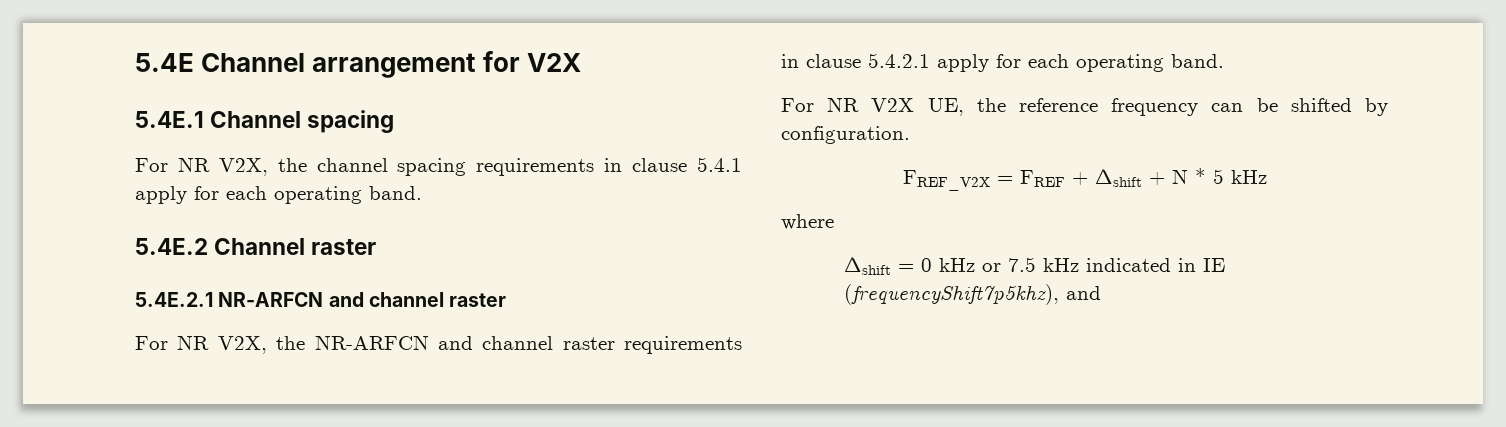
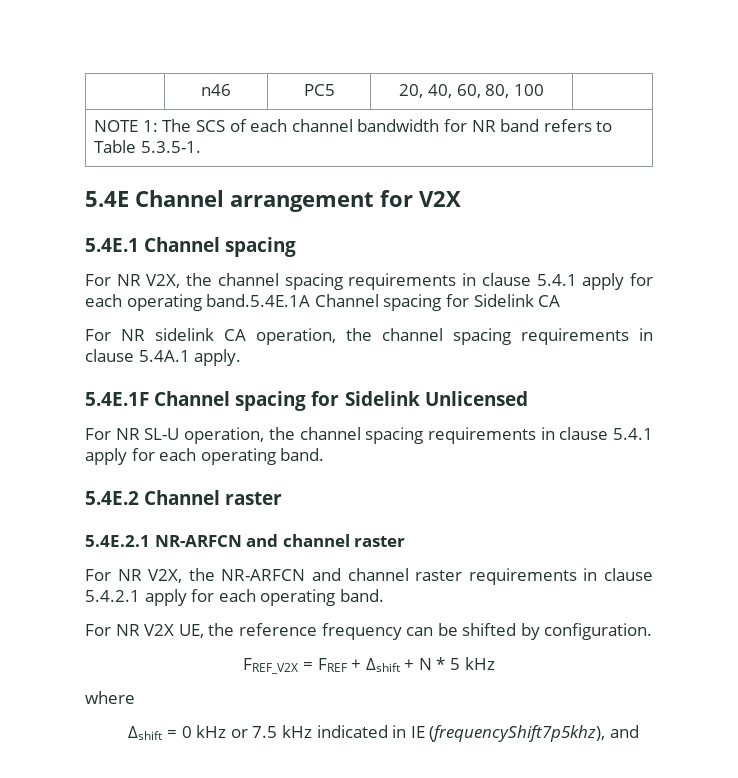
+ | n46 | PC5 | 20, 40, 60, 80, 100 |
+ NOTE 1: The SCS of each channel bandwidth for NR band refers to Table 5.3.5-1.
- For NR V2X, the channel spacing requirements in clause 5.4.1 apply for each operating band.
+ For NR V2X, the channel spacing requirements in clause 5.4.1 apply for each operating band.5.4E.1A Channel spacing for Sidelink CA
+ For NR sidelink CA operation, the channel spacing requirements in clause 5.4A.1 apply.
+ 5.4E.1F Channel spacing for Sidelink Unlicensed
+ For NR SL-U operation, the channel spacing requirements in clause 5.4.1 apply for each operating band.

